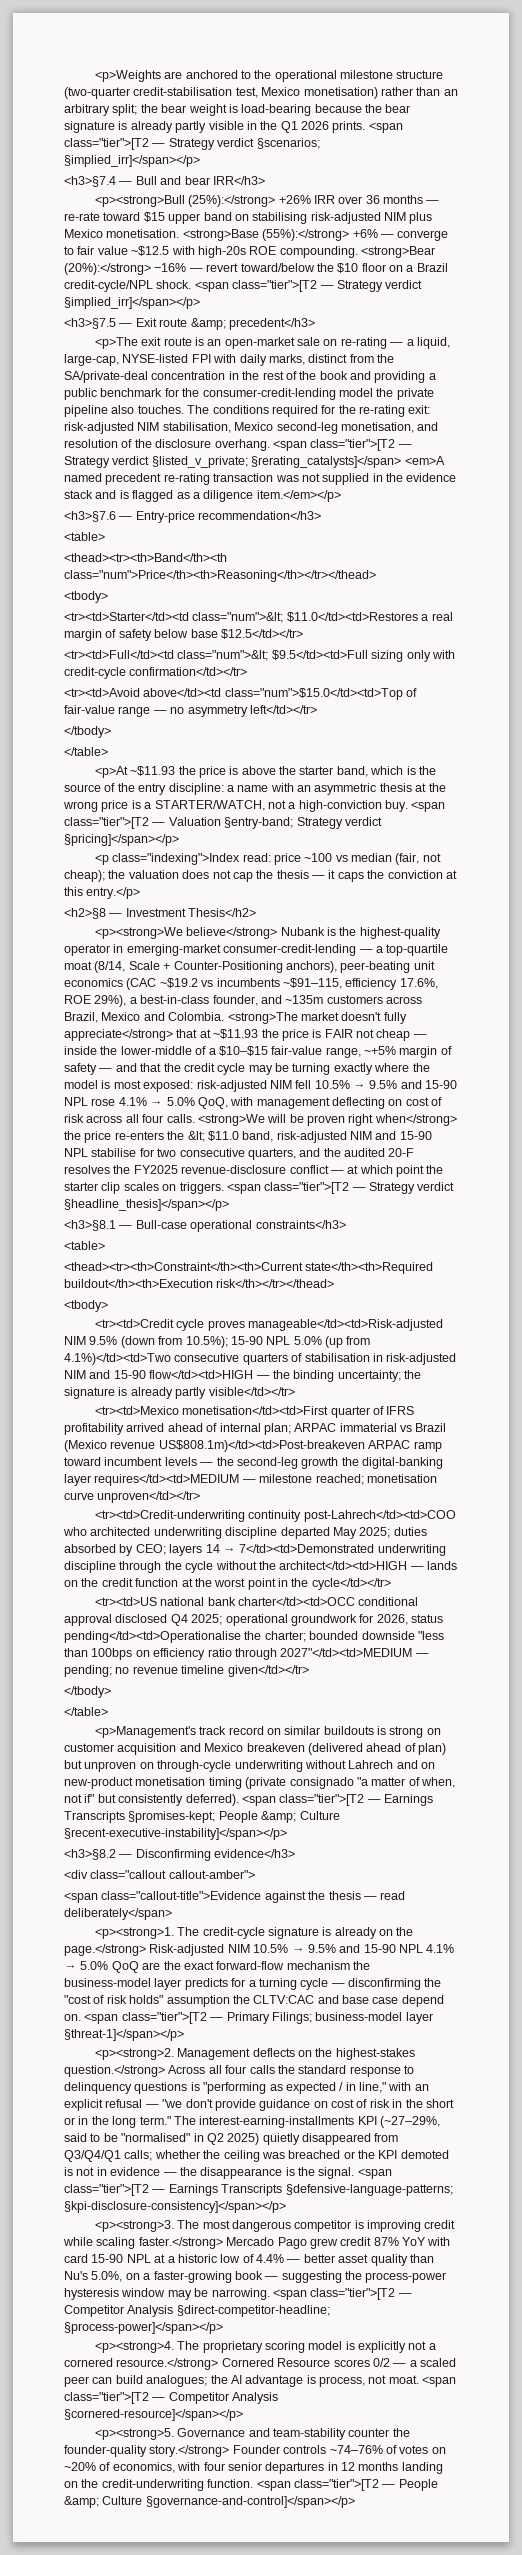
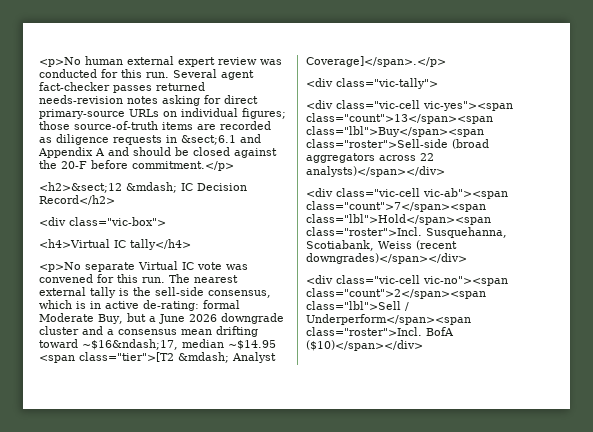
- <p>Weights are anchored to the operational milestone structure (two-quarter credit-stabilisation test, Mexico monetisation) rather than an arbitrary split; the bear weight is load-bearing because the bear signature is already partly visible in the Q1 2026 prints. <span class="tier">[T2 — Strategy verdict §scenarios; §implied_irr]</span></p>
- <h3>§7.4 — Bull and bear IRR</h3>
- <p><strong>Bull (25%):</strong> +26% IRR over 36 months — re-rate toward $15 upper band on stabilising risk-adjusted NIM plus Mexico monetisation. <strong>Base (55%):</strong> +6% — converge to fair value ~$12.5 with high-20s ROE compounding. <strong>Bear (20%):</strong> −16% — revert toward/below the $10 floor on a Brazil credit-cycle/NPL shock. <span class="tier">[T2 — Strategy verdict §implied_irr]</span></p>
- <h3>§7.5 — Exit route &amp; precedent</h3>
- <p>The exit route is an open-market sale on re-rating — a liquid, large-cap, NYSE-listed FPI with daily marks, distinct from the SA/private-deal concentration in the rest of the book and providing a public benchmark for the consumer-credit-lending model the private pipeline also touches. The conditions required for the re-rating exit: risk-adjusted NIM stabilisation, Mexico second-leg monetisation, and resolution of the disclosure overhang. <span class="tier">[T2 — Strategy verdict §listed_v_private; §rerating_catalysts]</span> <em>A named precedent re-rating transaction was not supplied in the evidence stack and is flagged as a diligence item.</em></p>
- <h3>§7.6 — Entry-price recommendation</h3>
- <table>
- <thead><tr><th>Band</th><th class="num">Price</th><th>Reasoning</th></tr></thead>
- <tbody>
- <tr><td>Starter</td><td class="num">&lt; $11.0</td><td>Restores a real margin of safety below base $12.5</td></tr>
- <tr><td>Full</td><td class="num">&lt; $9.5</td><td>Full sizing only with credit-cycle confirmation</td></tr>
- <tr><td>Avoid above</td><td class="num">$15.0</td><td>Top of fair-value range — no asymmetry left</td></tr>
- </tbody>
- </table>
- <p>At ~$11.93 the price is above the starter band, which is the source of the entry discipline: a name with an asymmetric thesis at the wrong price is a STARTER/WATCH, not a high-conviction buy. <span class="tier">[T2 — Valuation §entry-band; Strategy verdict §pricing]</span></p>
- <p class="indexing">Index read: price ~100 vs median (fair, not cheap); the valuation does not cap the thesis — it caps the conviction at this entry.</p>
- <h2>§8 — Investment Thesis</h2>
- <p><strong>We believe</strong> Nubank is the highest-quality operator in emerging-market consumer-credit-lending — a top-quartile moat (8/14, Scale + Counter-Positioning anchors), peer-beating unit economics (CAC ~$19.2 vs incumbents ~$91–115, efficiency 17.6%, ROE 29%), a best-in-class founder, and ~135m customers across Brazil, Mexico and Colombia. <strong>The market doesn't fully appreciate</strong> that at ~$11.93 the price is FAIR not cheap — inside the lower-middle of a $10–$15 fair-value range, ~+5% margin of safety — and that the credit cycle may be turning exactly where the model is most exposed: risk-adjusted NIM fell 10.5% → 9.5% and 15-90 NPL rose 4.1% → 5.0% QoQ, with management deflecting on cost of risk across all four calls. <strong>We will be proven right when</strong> the price re-enters the &lt; $11.0 band, risk-adjusted NIM and 15-90 NPL stabilise for two consecutive quarters, and the audited 20-F resolves the FY2025 revenue-disclosure conflict — at which point the starter clip scales on triggers. <span class="tier">[T2 — Strategy verdict §headline_thesis]</span></p>
- <h3>§8.1 — Bull-case operational constraints</h3>
- <table>
- <thead><tr><th>Constraint</th><th>Current state</th><th>Required buildout</th><th>Execution risk</th></tr></thead>
- <tbody>
- <tr><td>Credit cycle proves manageable</td><td>Risk-adjusted NIM 9.5% (down from 10.5%); 15-90 NPL 5.0% (up from 4.1%)</td><td>Two consecutive quarters of stabilisation in risk-adjusted NIM and 15-90 flow</td><td>HIGH — the binding uncertainty; the signature is already partly visible</td></tr>
- <tr><td>Mexico monetisation</td><td>First quarter of IFRS profitability arrived ahead of internal plan; ARPAC immaterial vs Brazil (Mexico revenue US$808.1m)</td><td>Post-breakeven ARPAC ramp toward incumbent levels — the second-leg growth the digital-banking layer requires</td><td>MEDIUM — milestone reached; monetisation curve unproven</td></tr>
- <tr><td>Credit-underwriting continuity post-Lahrech</td><td>COO who architected underwriting discipline departed May 2025; duties absorbed by CEO; layers 14 → 7</td><td>Demonstrated underwriting discipline through the cycle without the architect</td><td>HIGH — lands on the credit function at the worst point in the cycle</td></tr>
- <tr><td>US national bank charter</td><td>OCC conditional approval disclosed Q4 2025; operational groundwork for 2026, status pending</td><td>Operationalise the charter; bounded downside "less than 100bps on efficiency ratio through 2027"</td><td>MEDIUM — pending; no revenue timeline given</td></tr>
- </tbody>
- </table>
- <p>Management's track record on similar buildouts is strong on customer acquisition and Mexico breakeven (delivered ahead of plan) but unproven on through-cycle underwriting without Lahrech and on new-product monetisation timing (private consignado "a matter of when, not if" but consistently deferred). <span class="tier">[T2 — Earnings Transcripts §promises-kept; People &amp; Culture §recent-executive-instability]</span></p>
- <h3>§8.2 — Disconfirming evidence</h3>
- <div class="callout callout-amber">
- <span class="callout-title">Evidence against the thesis — read deliberately</span>
- <p><strong>1. The credit-cycle signature is already on the page.</strong> Risk-adjusted NIM 10.5% → 9.5% and 15-90 NPL 4.1% → 5.0% QoQ are the exact forward-flow mechanism the business-model layer predicts for a turning cycle — disconfirming the "cost of risk holds" assumption the CLTV:CAC and base case depend on. <span class="tier">[T2 — Primary Filings; business-model layer §threat-1]</span></p>
- <p><strong>2. Management deflects on the highest-stakes question.</strong> Across all four calls the standard response to delinquency questions is "performing as expected / in line," with an explicit refusal — "we don't provide guidance on cost of risk in the short or in the long term." The interest-earning-installments KPI (~27–29%, said to be "normalised" in Q2 2025) quietly disappeared from Q3/Q4/Q1 calls; whether the ceiling was breached or the KPI demoted is not in evidence — the disappearance is the signal. <span class="tier">[T2 — Earnings Transcripts §defensive-language-patterns; §kpi-disclosure-consistency]</span></p>
- <p><strong>3. The most dangerous competitor is improving credit while scaling faster.</strong> Mercado Pago grew credit 87% YoY with card 15-90 NPL at a historic low of 4.4% — better asset quality than Nu's 5.0%, on a faster-growing book — suggesting the process-power hysteresis window may be narrowing. <span class="tier">[T2 — Competitor Analysis §direct-competitor-headline; §process-power]</span></p>
- <p><strong>4. The proprietary scoring model is explicitly not a cornered resource.</strong> Cornered Resource scores 0/2 — a scaled peer can build analogues; the AI advantage is process, not moat. <span class="tier">[T2 — Competitor Analysis §cornered-resource]</span></p>
- <p><strong>5. Governance and team-stability counter the founder-quality story.</strong> Founder controls ~74–76% of votes on ~20% of economics, with four senior departures in 12 months landing on the credit-underwriting function. <span class="tier">[T2 — People &amp; Culture §governance-and-control]</span></p>
+ <p>No human external expert review was conducted for this run. Several agent fact-checker passes returned needs-revision notes asking for direct primary-source URLs on individual figures; those source-of-truth items are recorded as diligence requests in &sect;6.1 and Appendix A and should be closed against the 20-F before commitment.</p>
+ <h2>&sect;12 &mdash; IC Decision Record</h2>
+ <div class="vic-box">
+ <h4>Virtual IC tally</h4>
+ <p>No separate Virtual IC vote was convened for this run. The nearest external tally is the sell-side consensus, which is in active de-rating: formal Moderate Buy, but a June 2026 downgrade cluster and a consensus mean drifting toward ~$16&ndash;17, median ~$14.95 <span class="tier">[T2 &mdash; Analyst Coverage]</span>.</p>
+ <div class="vic-tally">
+ <div class="vic-cell vic-yes"><span class="count">13</span><span class="lbl">Buy</span><span class="roster">Sell-side (broad aggregators across 22 analysts)</span></div>
+ <div class="vic-cell vic-ab"><span class="count">7</span><span class="lbl">Hold</span><span class="roster">Incl. Susquehanna, Scotiabank, Weiss (recent downgrades)</span></div>
+ <div class="vic-cell vic-no"><span class="count">2</span><span class="lbl">Sell / Underperform</span><span class="roster">Incl. BofA ($10)</span></div>

